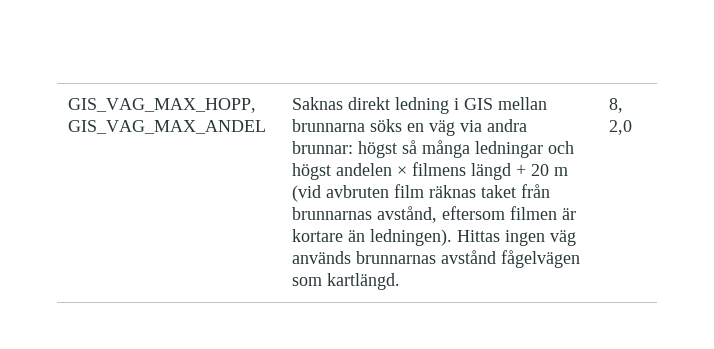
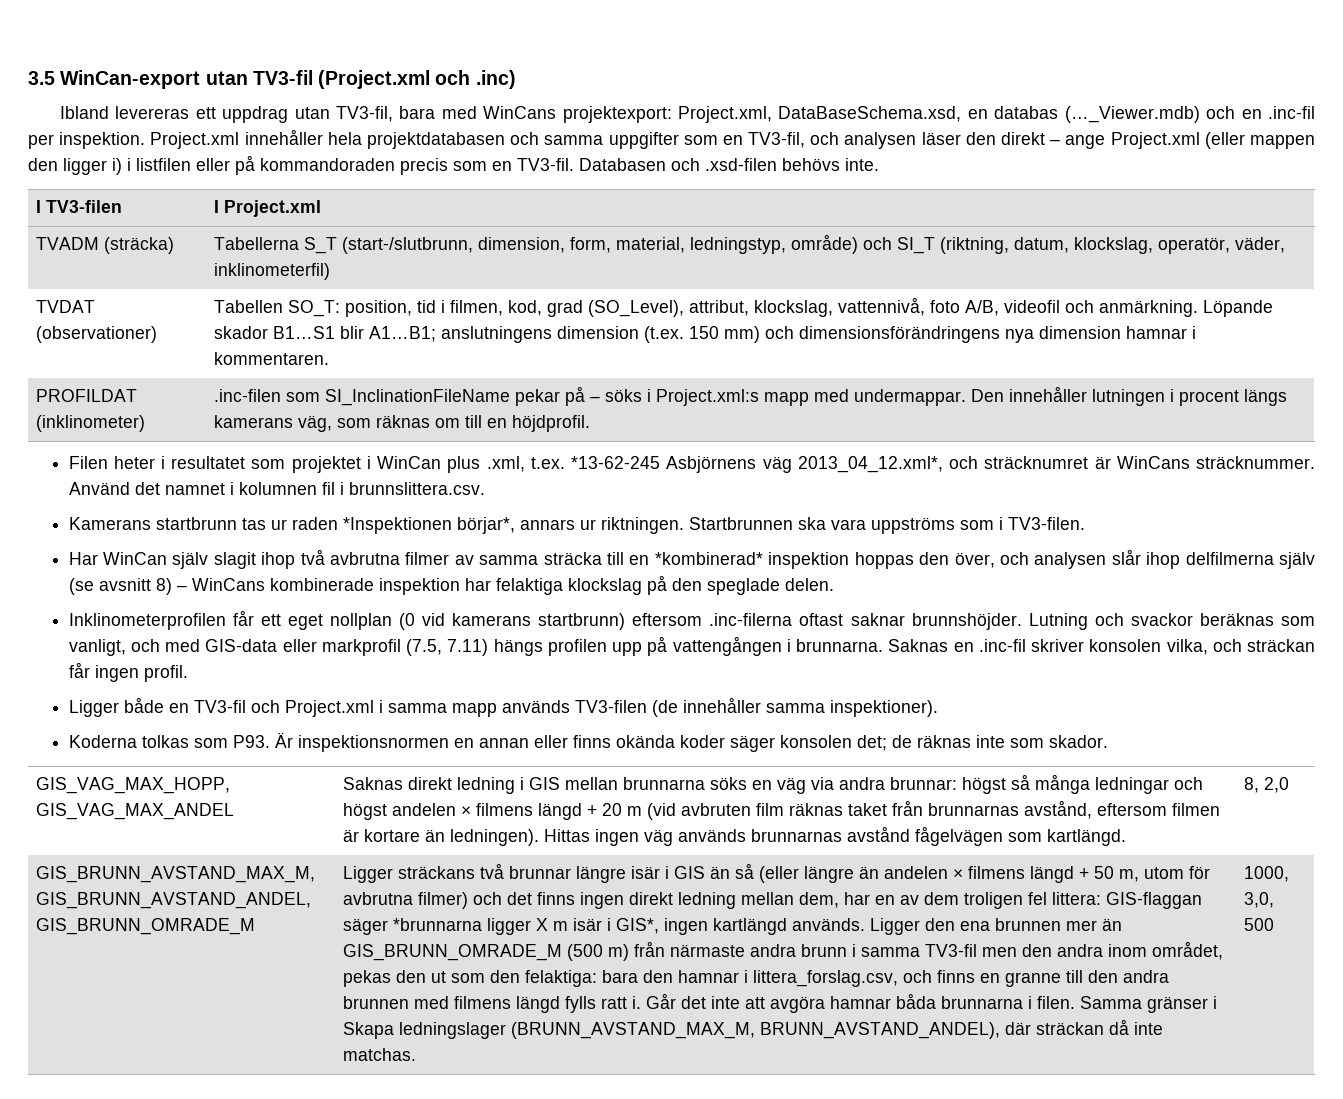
+ 3.5 WinCan-export utan TV3-fil (Project.xml och .inc)
+ Ibland levereras ett uppdrag utan TV3-fil, bara med WinCans projektexport: Project.xml, DataBaseSchema.xsd, en databas (…_Viewer.mdb) och en .inc-fil per inspektion. Project.xml innehåller hela projektdatabasen och samma uppgifter som en TV3-fil, och analysen läser den direkt – ange Project.xml (eller mappen den ligger i) i listfilen eller på kommandoraden precis som en TV3-fil. Databasen och .xsd-filen behövs inte.
+ I TV3-filen | I Project.xml
+ TVADM (sträcka) | Tabellerna S_T (start-/slutbrunn, dimension, form, material, ledningstyp, område) och SI_T (riktning, datum, klockslag, operatör, väder, inklinometerfil)
+ TVDAT (observationer) | Tabellen SO_T: position, tid i filmen, kod, grad (SO_Level), attribut, klockslag, vattennivå, foto A/B, videofil och anmärkning. Löpande skador B1…S1 blir A1…B1; anslutningens dimension (t.ex. 150 mm) och dimensionsförändringens nya dimension hamnar i kommentaren.
+ PROFILDAT (inklinometer) | .inc-filen som SI_InclinationFileName pekar på – söks i Project.xml:s mapp med undermappar. Den innehåller lutningen i procent längs kamerans väg, som räknas om till en höjdprofil.
+ Filen heter i resultatet som projektet i WinCan plus .xml, t.ex. *13-62-245 Asbjörnens väg 2013_04_12.xml*, och sträcknumret är WinCans sträcknummer. Använd det namnet i kolumnen fil i brunnslittera.csv.
+ Kamerans startbrunn tas ur raden *Inspektionen börjar*, annars ur riktningen. Startbrunnen ska vara uppströms som i TV3-filen.
+ Har WinCan själv slagit ihop två avbrutna filmer av samma sträcka till en *kombinerad* inspektion hoppas den över, och analysen slår ihop delfilmerna själv (se avsnitt 8) – WinCans kombinerade inspektion har felaktiga klockslag på den speglade delen.
+ Inklinometerprofilen får ett eget nollplan (0 vid kamerans startbrunn) eftersom .inc-filerna oftast saknar brunnshöjder. Lutning och svackor beräknas som vanligt, och med GIS-data eller markprofil (7.5, 7.11) hängs profilen upp på vattengången i brunnarna. Saknas en .inc-fil skriver konsolen vilka, och sträckan får ingen profil.
+ Ligger både en TV3-fil och Project.xml i samma mapp används TV3-filen (de innehåller samma inspektioner).
+ Koderna tolkas som P93. Är inspektionsnormen en annan eller finns okända koder säger konsolen det; de räknas inte som skador.
+ GIS_BRUNN_AVSTAND_MAX_M, GIS_BRUNN_AVSTAND_ANDEL, GIS_BRUNN_OMRADE_M | Ligger sträckans två brunnar längre isär i GIS än så (eller längre än andelen × filmens längd + 50 m, utom för avbrutna filmer) och det finns ingen direkt ledning mellan dem, har en av dem troligen fel littera: GIS-flaggan säger *brunnarna ligger X m isär i GIS*, ingen kartlängd används. Ligger den ena brunnen mer än GIS_BRUNN_OMRADE_M (500 m) från närmaste andra brunn i samma TV3-fil men den andra inom området, pekas den ut som den felaktiga: bara den hamnar i littera_forslag.csv, och finns en granne till den andra brunnen med filmens längd fylls ratt i. Går det inte att avgöra hamnar båda brunnarna i filen. Samma gränser i Skapa ledningslager (BRUNN_AVSTAND_MAX_M, BRUNN_AVSTAND_ANDEL), där sträckan då inte matchas. | 1000, 3,0, 500

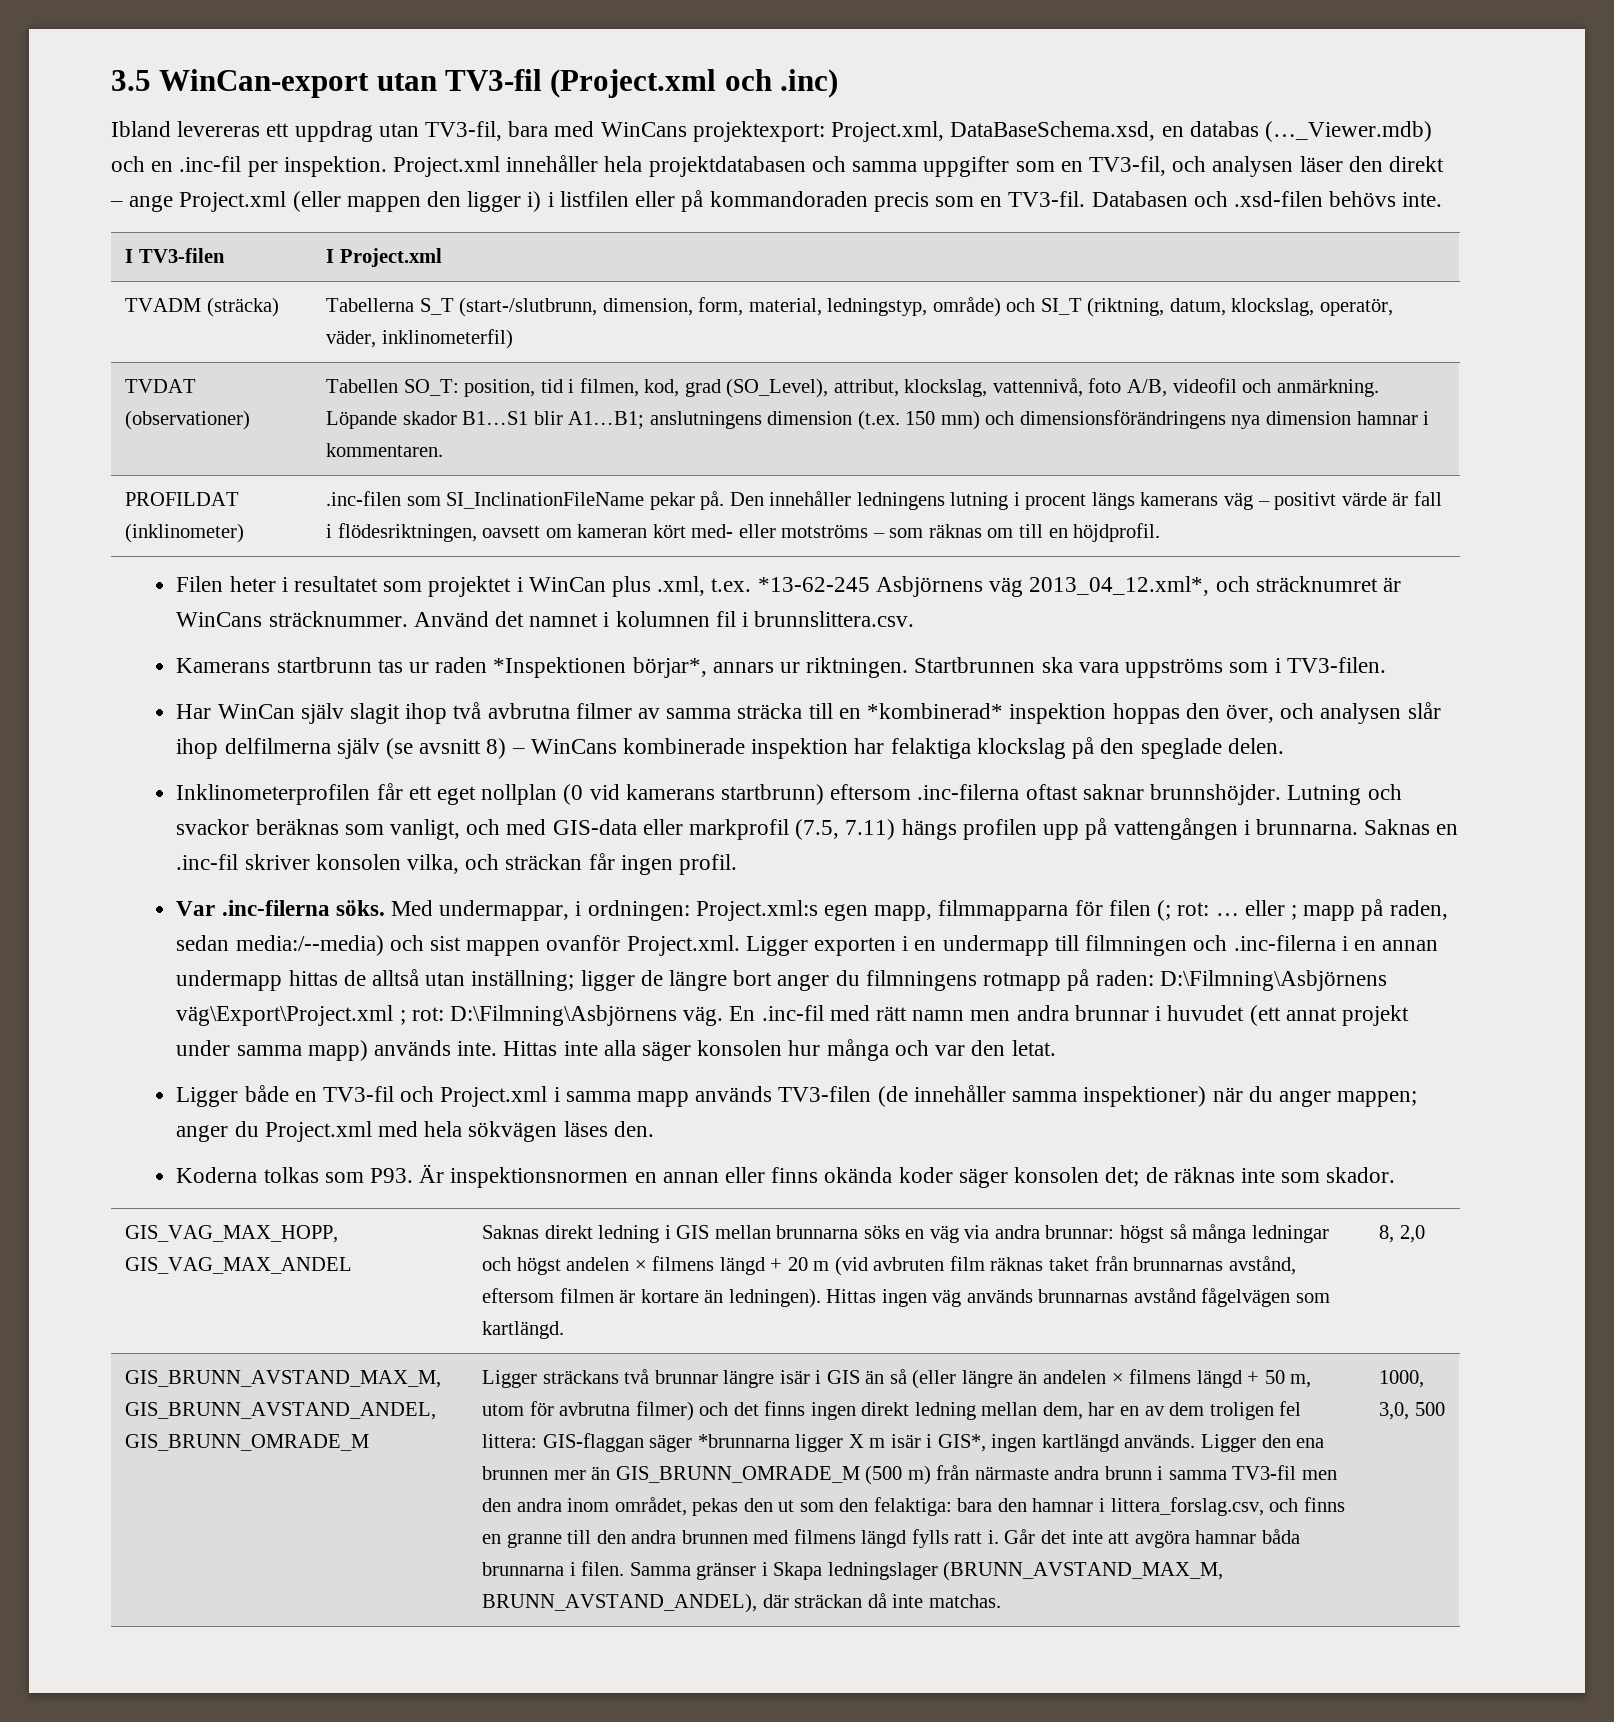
- PROFILDAT (inklinometer) | .inc-filen som SI_InclinationFileName pekar på – söks i Project.xml:s mapp med undermappar. Den innehåller lutningen i procent längs kamerans väg, som räknas om till en höjdprofil.
+ PROFILDAT (inklinometer) | .inc-filen som SI_InclinationFileName pekar på. Den innehåller ledningens lutning i procent längs kamerans väg – positivt värde är fall i flödesriktningen, oavsett om kameran kört med- eller motströms – som räknas om till en höjdprofil.
+ Var .inc-filerna söks. Med undermappar, i ordningen: Project.xml:s egen mapp, filmmapparna för filen (; rot: … eller ; mapp på raden, sedan media:/--media) och sist mappen ovanför Project.xml. Ligger exporten i en undermapp till filmningen och .inc-filerna i en annan undermapp hittas de alltså utan inställning; ligger de längre bort anger du filmningens rotmapp på raden: D:\Filmning\Asbjörnens väg\Export\Project.xml ; rot: D:\Filmning\Asbjörnens väg. En .inc-fil med rätt namn men andra brunnar i huvudet (ett annat projekt under samma mapp) används inte. Hittas inte alla säger konsolen hur många och var den letat.
- Ligger både en TV3-fil och Project.xml i samma mapp används TV3-filen (de innehåller samma inspektioner).
+ Ligger både en TV3-fil och Project.xml i samma mapp används TV3-filen (de innehåller samma inspektioner) när du anger mappen; anger du Project.xml med hela sökvägen läses den.

